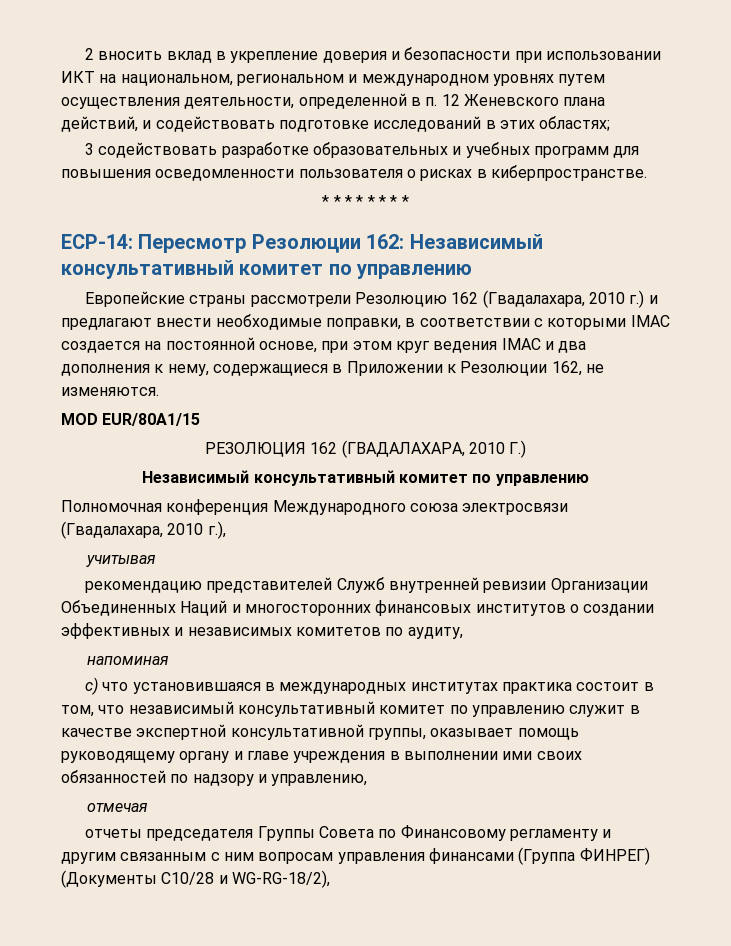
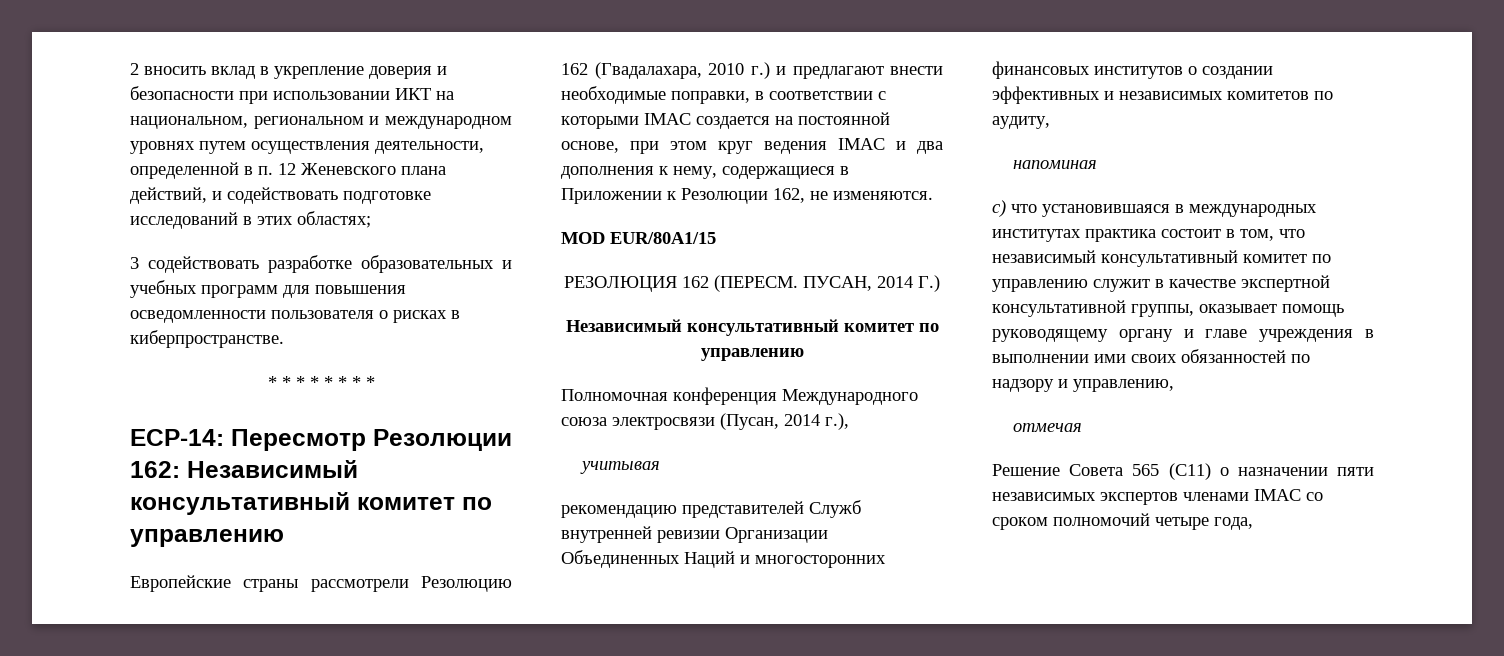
- РЕЗОЛЮЦИЯ 162 (ГВАДАЛАХАРА, 2010 Г.)
+ РЕЗОЛЮЦИЯ 162 (ПЕРЕСМ. ПУСАН, 2014 Г.)
- Полномочная конференция Международного союза электросвязи (Гвадалахара, 2010 г.),
+ Полномочная конференция Международного союза электросвязи (Пусан, 2014 г.),
- отчеты председателя Группы Совета по Финансовому регламенту и другим связанным с ним вопросам управления финансами (Группа ФИНРЕГ) (Документы C10/28 и WG-RG-18/2),
+ Решение Совета 565 (C11) о назначении пяти независимых экспертов членами IMAC со сроком полномочий четыре года,

